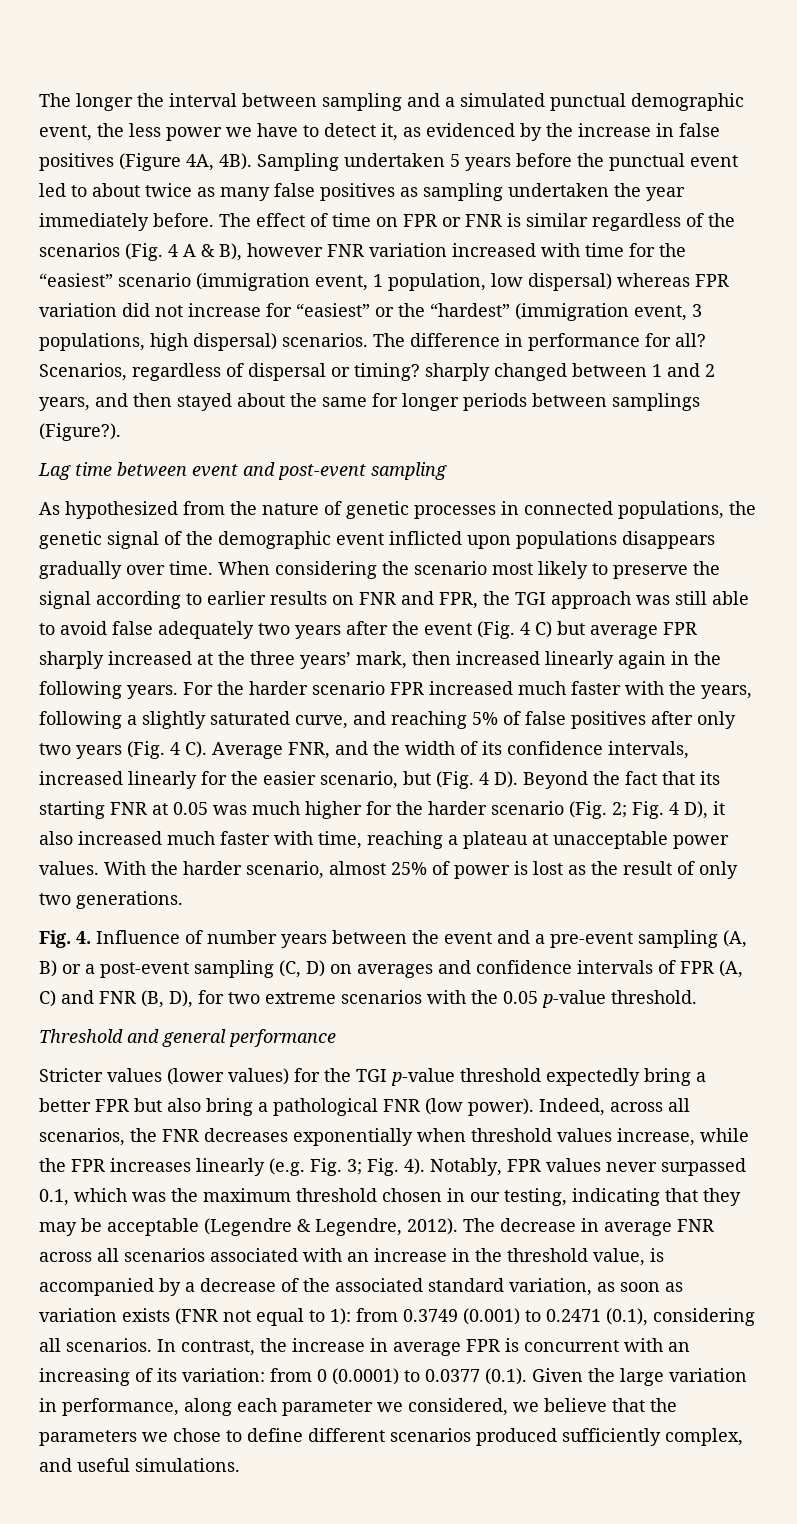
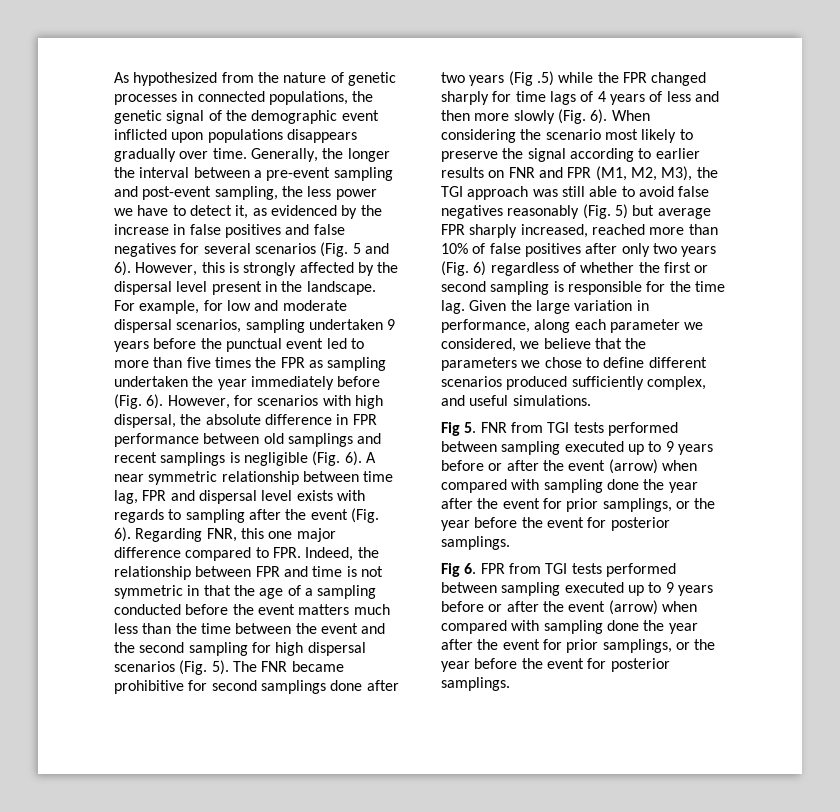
- The longer the interval between sampling and a simulated punctual demographic event, the less power we have to detect it, as evidenced by the increase in false positives (Figure 4A, 4B). Sampling undertaken 5 years before the punctual event led to about twice as many false positives as sampling undertaken the year immediately before. The effect of time on FPR or FNR is similar regardless of the scenarios (Fig. 4 A & B), however FNR variation increased with time for the “easiest” scenario (immigration event, 1 population, low dispersal) whereas FPR variation did not increase for “easiest” or the “hardest” (immigration event, 3 populations, high dispersal) scenarios. The difference in performance for all? Scenarios, regardless of dispersal or timing? sharply changed between 1 and 2 years, and then stayed about the same for longer periods between samplings (Figure?).
- Lag time between event and post-event sampling
+ Generally, the longer the interval between a pre-event sampling and post-event sampling, the less power we have to detect it, as evidenced by the increase in false positives and false negatives for several scenarios (Fig. 5 and 6). However, this is strongly affected by the dispersal level present in the landscape. For example, for low and moderate dispersal scenarios, sampling undertaken 9 years before the punctual event led to more than five times the FPR as sampling undertaken the year immediately before (Fig. 6). However, for scenarios with high dispersal, the absolute difference in FPR performance between old samplings and recent samplings is negligible (Fig. 6). A near symmetric relationship between time lag, FPR and dispersal level exists with regards to sampling after the event (Fig. 6). Regarding FNR, this one major difference compared to FPR. Indeed, the relationship between FPR and time is not symmetric in that the age of a sampling conducted before the event matters much less than the time between the event and the second sampling for high dispersal scenarios (Fig. 5). The FNR became prohibitive for second samplings done after two years (Fig .5) while the FPR changed sharply for time lags of 4 years of less and then more slowly (Fig. 6).
- When considering the scenario most likely to preserve the signal according to earlier results on FNR and FPR, the TGI approach was still able to avoid false adequately two years after the event (Fig. 4 C) but average FPR sharply increased at the three years’ mark, then increased linearly again in the following years. For the harder scenario FPR increased much faster with the years, following a slightly saturated curve, and reaching 5% of false positives after only two years (Fig. 4 C). Average FNR, and the width of its confidence intervals, increased linearly for the easier scenario, but (Fig. 4 D). Beyond the fact that its starting FNR at 0.05 was much higher for the harder scenario (Fig. 2; Fig. 4 D), it also increased much faster with time, reaching a plateau at unacceptable power values. With the harder scenario, almost 25% of power is lost as the result of only two generations.
- Fig. 4. Influence of number years between the event and a pre-event sampling (A, B) or a post-event sampling (C, D) on averages and confidence intervals of FPR (A, C) and FNR (B, D), for two extreme scenarios with the 0.05 p-value threshold.
- Threshold and general performance
- Stricter values (lower values) for the TGI p-value threshold expectedly bring a better FPR but also bring a pathological FNR (low power). Indeed, across all scenarios, the FNR decreases exponentially when threshold values increase, while the FPR increases linearly (e.g. Fig. 3; Fig. 4). Notably, FPR values never surpassed 0.1, which was the maximum threshold chosen in our testing, indicating that they may be acceptable (Legendre & Legendre, 2012). The decrease in average FNR across all scenarios associated with an increase in the threshold value, is accompanied by a decrease of the associated standard variation, as soon as variation exists (FNR not equal to 1): from 0.3749 (0.001) to 0.2471 (0.1), considering all scenarios. In contrast, the increase in average FPR is concurrent with an increasing of its variation: from 0 (0.0001) to 0.0377 (0.1). Given the large variation in performance, along each parameter we considered, we believe that the parameters we chose to define different scenarios produced sufficiently complex, and useful simulations.
+ When considering the scenario most likely to preserve the signal according to earlier results on FNR and FPR (M1, M2, M3), the TGI approach was still able to avoid false negatives reasonably (Fig. 5) but average FPR sharply increased, reached more than 10% of false positives after only two years (Fig. 6) regardless of whether the first or second sampling is responsible for the time lag. Given the large variation in performance, along each parameter we considered, we believe that the parameters we chose to define different scenarios produced sufficiently complex, and useful simulations.
+ Fig 5. FNR from TGI tests performed between sampling executed up to 9 years before or after the event (arrow) when compared with sampling done the year after the event for prior samplings, or the year before the event for posterior samplings.
+ Fig 6. FPR from TGI tests performed between sampling executed up to 9 years before or after the event (arrow) when compared with sampling done the year after the event for prior samplings, or the year before the event for posterior samplings.

